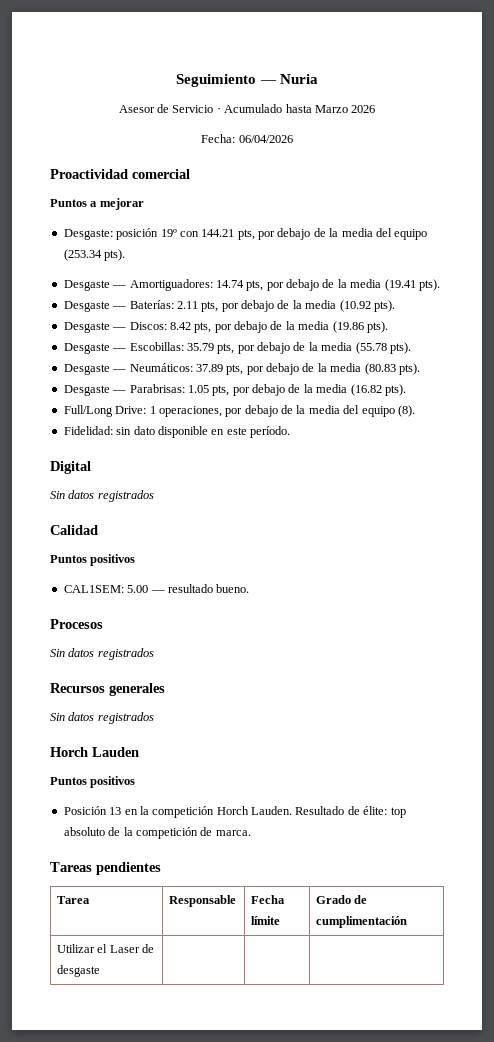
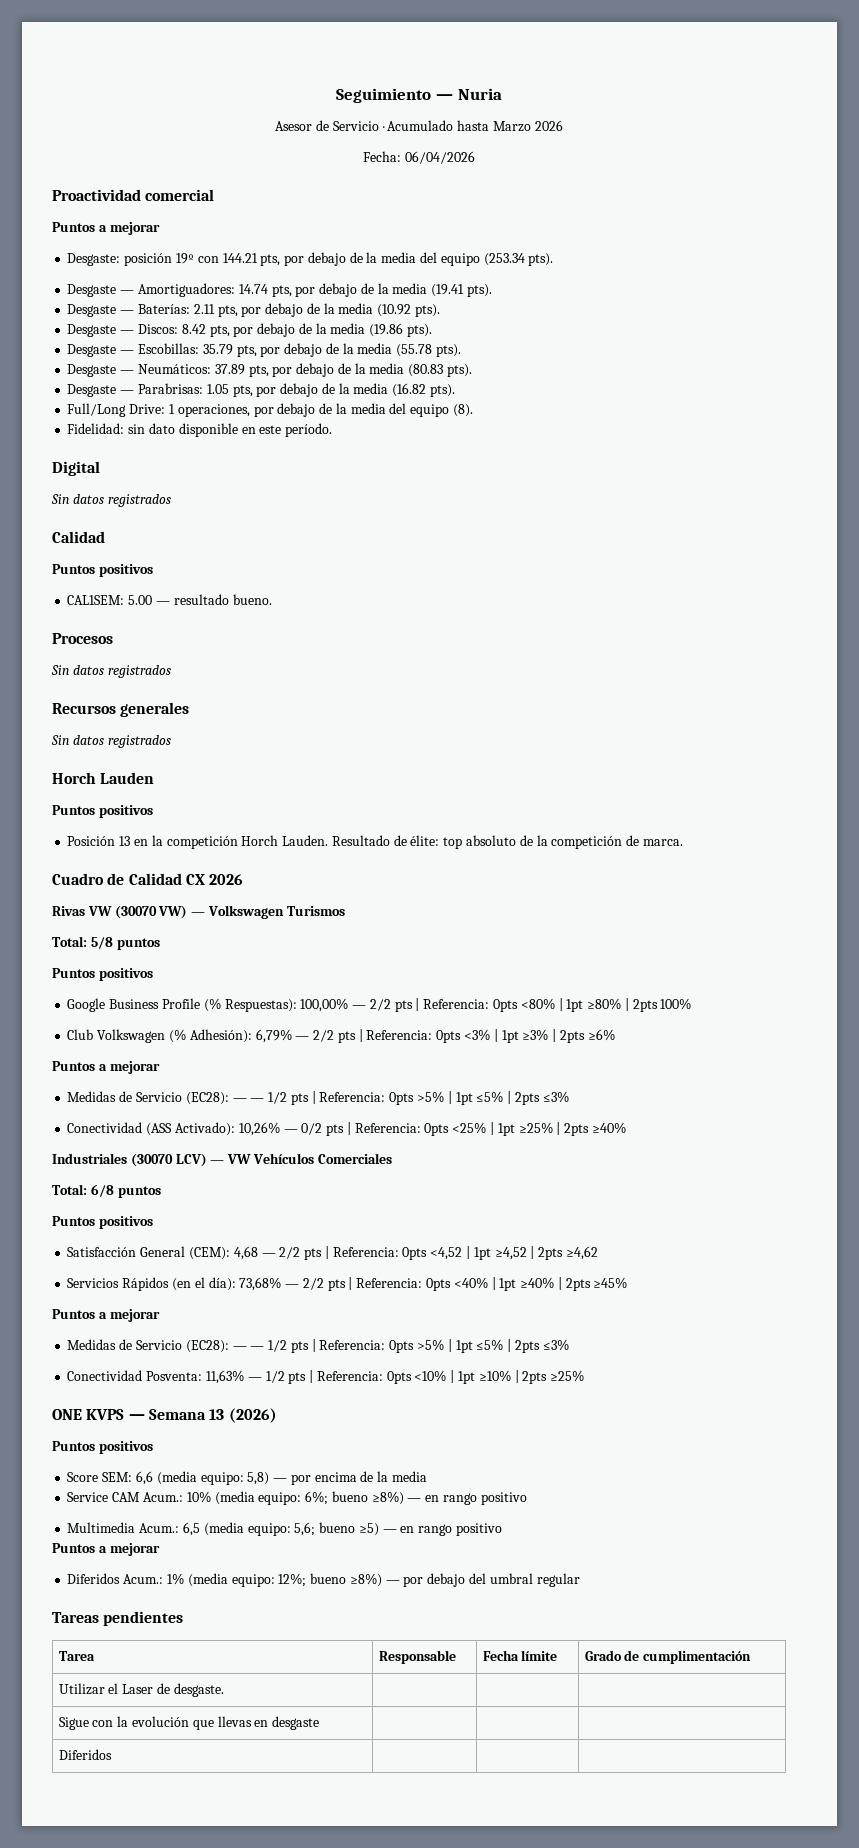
+ Cuadro de Calidad CX 2026
+ Rivas VW (30070 VW) — Volkswagen Turismos
+ Total: 5/8 puntos
+ Puntos positivos
+ Google Business Profile (% Respuestas): 100,00% — 2/2 pts | Referencia: 0pts <80% | 1pt ≥80% | 2pts 100%
+ Club Volkswagen (% Adhesión): 6,79% — 2/2 pts | Referencia: 0pts <3% | 1pt ≥3% | 2pts ≥6%
+ Puntos a mejorar
+ Medidas de Servicio (EC28): — — 1/2 pts | Referencia: 0pts >5% | 1pt ≤5% | 2pts ≤3%
+ Conectividad (ASS Activado): 10,26% — 0/2 pts | Referencia: 0pts <25% | 1pt ≥25% | 2pts ≥40%
+ Industriales (30070 LCV) — VW Vehículos Comerciales
+ Total: 6/8 puntos
+ Puntos positivos
+ Satisfacción General (CEM): 4,68 — 2/2 pts | Referencia: 0pts <4,52 | 1pt ≥4,52 | 2pts ≥4,62
+ Servicios Rápidos (en el día): 73,68% — 2/2 pts | Referencia: 0pts <40% | 1pt ≥40% | 2pts ≥45%
+ Puntos a mejorar
+ Medidas de Servicio (EC28): — — 1/2 pts | Referencia: 0pts >5% | 1pt ≤5% | 2pts ≤3%
+ Conectividad Posventa: 11,63% — 1/2 pts | Referencia: 0pts <10% | 1pt ≥10% | 2pts ≥25%
+ ONE KVPS — Semana 13 (2026)
+ Puntos positivos
+ Score SEM: 6,6 (media equipo: 5,8) — por encima de la media
+ Service CAM Acum.: 10% (media equipo: 6%; bueno ≥8%) — en rango positivo
+ Multimedia Acum.: 6,5 (media equipo: 5,6; bueno ≥5) — en rango positivo
+ Puntos a mejorar
+ Diferidos Acum.: 1% (media equipo: 12%; bueno ≥8%) — por debajo del umbral regular
- Utilizar el Laser de desgaste | | |
+ Utilizar el Laser de desgaste. | | |
+ Sigue con la evolución que llevas en desgaste | | |
+ Diferidos | | |

